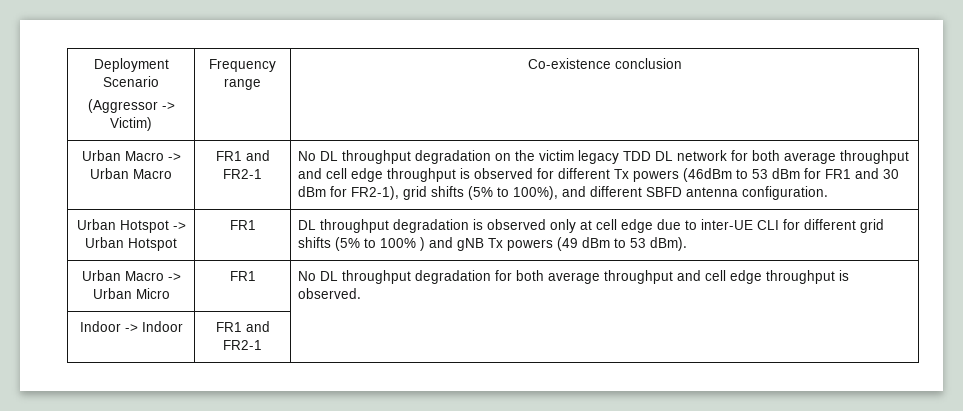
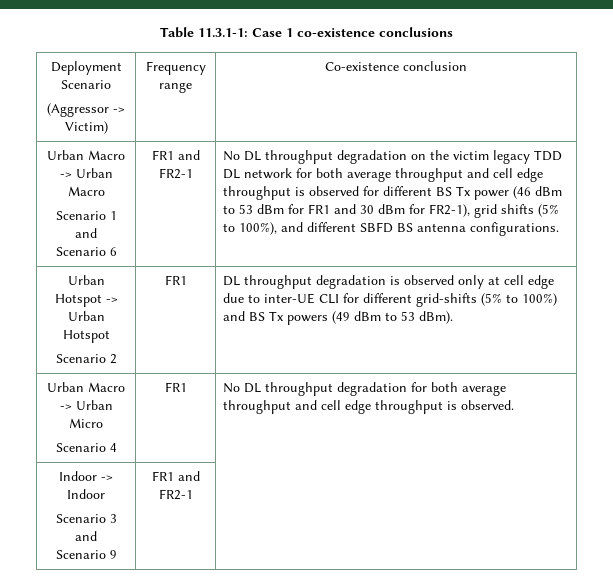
+ Table 11.3.1-1: Case 1 co-existence conclusions
+ Scenario 1 and
+ Scenario 6
- No DL throughput degradation on the victim legacy TDD DL network for both average throughput and cell edge throughput is observed for different Tx powers (46dBm to 53 dBm for FR1 and 30 dBm for FR2-1), grid shifts (5% to 100%), and different SBFD antenna configuration.
+ No DL throughput degradation on the victim legacy TDD DL network for both average throughput and cell edge throughput is observed for different BS Tx power (46 dBm to 53 dBm for FR1 and 30 dBm for FR2-1), grid shifts (5% to 100%), and different SBFD BS antenna configurations.
- Urban Hotspot -> Urban Hotspot | FR1 | DL throughput degradation is observed only at cell edge due to inter-UE CLI for different grid shifts (5% to 100% ) and gNB Tx powers (49 dBm to 53 dBm).
+ Urban Hotspot -> Urban Hotspot
+ Scenario 2 | FR1 | DL throughput degradation is observed only at cell edge due to inter-UE CLI for different grid-shifts (5% to 100%) and BS Tx powers (49 dBm to 53 dBm).
- Urban Macro -> Urban Micro | FR1 | No DL throughput degradation for both average throughput and cell edge throughput is observed.
+ Urban Macro -> Urban Micro
+ Scenario 4 | FR1 | No DL throughput degradation for both average throughput and cell edge throughput is observed.
- Indoor -> Indoor | FR1 and FR2-1 |
+ Indoor -> Indoor
+ Scenario 3 and
+ Scenario 9 | FR1 and FR2-1 |

